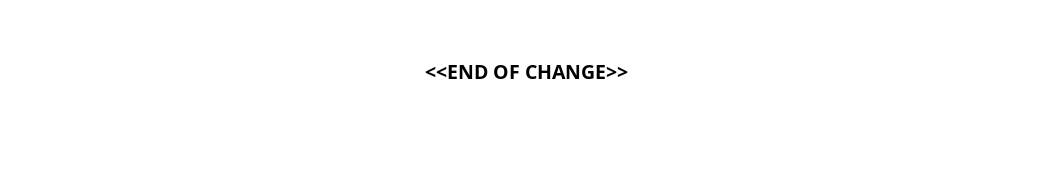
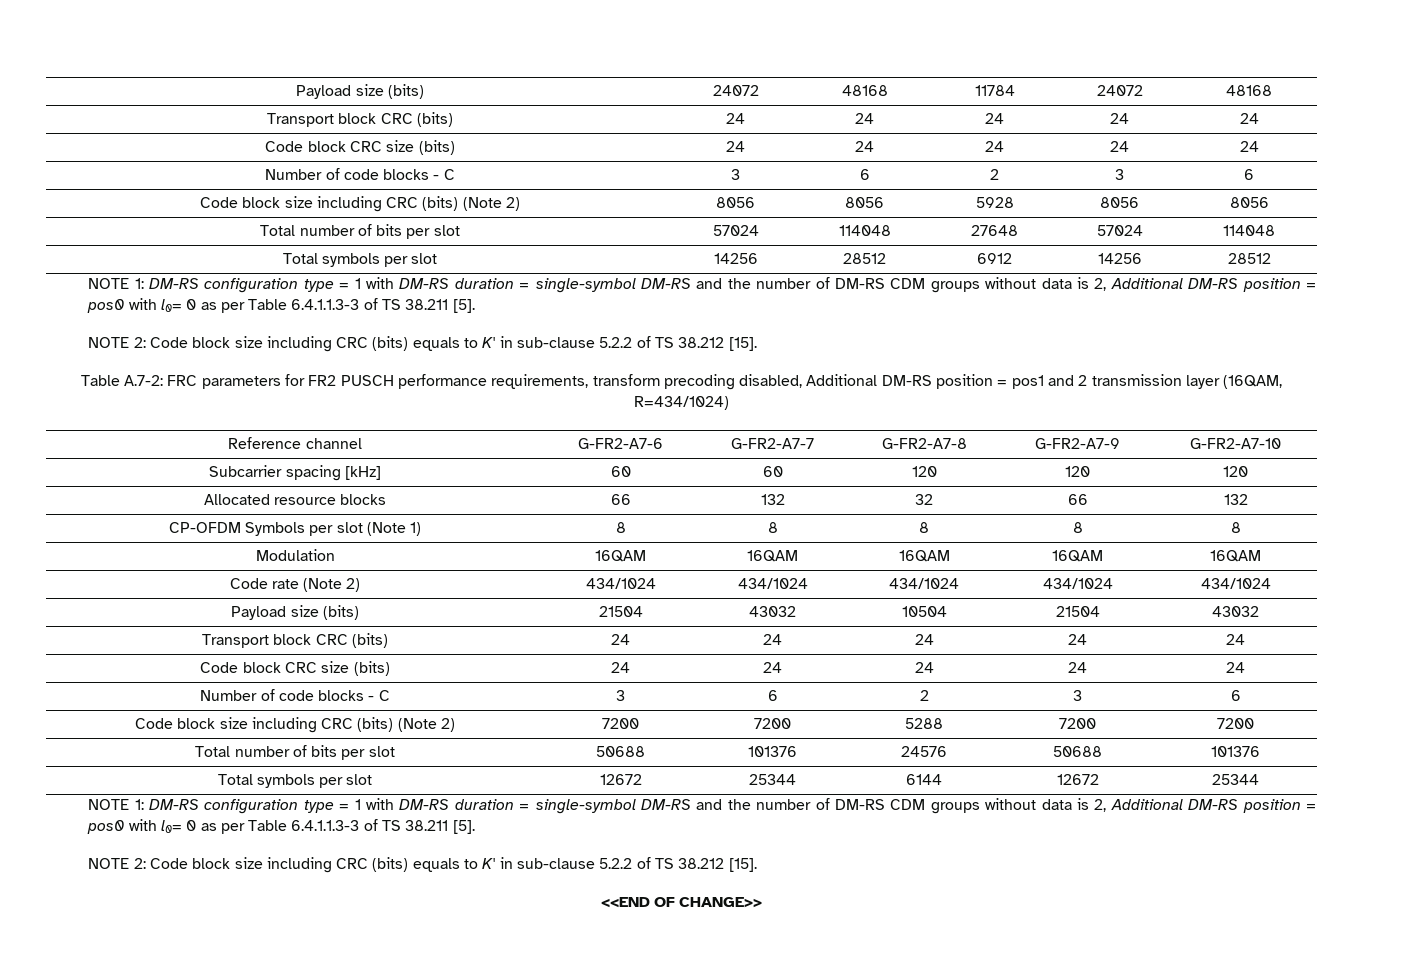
+ Payload size (bits) | 24072 | 48168 | 11784 | 24072 | 48168
+ Transport block CRC (bits) | 24 | 24 | 24 | 24 | 24
+ Code block CRC size (bits) | 24 | 24 | 24 | 24 | 24
+ Number of code blocks - C | 3 | 6 | 2 | 3 | 6
+ Code block size including CRC (bits) (Note 2) | 8056 | 8056 | 5928 | 8056 | 8056
+ Total number of bits per slot | 57024 | 114048 | 27648 | 57024 | 114048
+ Total symbols per slot | 14256 | 28512 | 6912 | 14256 | 28512
+ NOTE 1: DM-RS configuration type = 1 with DM-RS duration = single-symbol DM-RS and the number of DM-RS CDM groups without data is 2, Additional DM-RS position = pos0 with l0= 0 as per Table 6.4.1.1.3-3 of TS 38.211 [5].
+ NOTE 2: Code block size including CRC (bits) equals to K' in sub-clause 5.2.2 of TS 38.212 [15].
+ Table A.7-2: FRC parameters for FR2 PUSCH performance requirements, transform precoding disabled, Additional DM-RS position = pos1 and 2 transmission layer (16QAM, R=434/1024)
+ Reference channel | G-FR2-A7-6 | G-FR2-A7-7 | G-FR2-A7-8 | G-FR2-A7-9 | G-FR2-A7-10
+ Subcarrier spacing [kHz] | 60 | 60 | 120 | 120 | 120
+ Allocated resource blocks | 66 | 132 | 32 | 66 | 132
+ CP-OFDM Symbols per slot (Note 1) | 8 | 8 | 8 | 8 | 8
+ Modulation | 16QAM | 16QAM | 16QAM | 16QAM | 16QAM
+ Code rate (Note 2) | 434/1024 | 434/1024 | 434/1024 | 434/1024 | 434/1024
+ Payload size (bits) | 21504 | 43032 | 10504 | 21504 | 43032
+ Transport block CRC (bits) | 24 | 24 | 24 | 24 | 24
+ Code block CRC size (bits) | 24 | 24 | 24 | 24 | 24
+ Number of code blocks - C | 3 | 6 | 2 | 3 | 6
+ Code block size including CRC (bits) (Note 2) | 7200 | 7200 | 5288 | 7200 | 7200
+ Total number of bits per slot | 50688 | 101376 | 24576 | 50688 | 101376
+ Total symbols per slot | 12672 | 25344 | 6144 | 12672 | 25344
+ NOTE 1: DM-RS configuration type = 1 with DM-RS duration = single-symbol DM-RS and the number of DM-RS CDM groups without data is 2, Additional DM-RS position = pos0 with l0= 0 as per Table 6.4.1.1.3-3 of TS 38.211 [5].
+ NOTE 2: Code block size including CRC (bits) equals to K' in sub-clause 5.2.2 of TS 38.212 [15].

